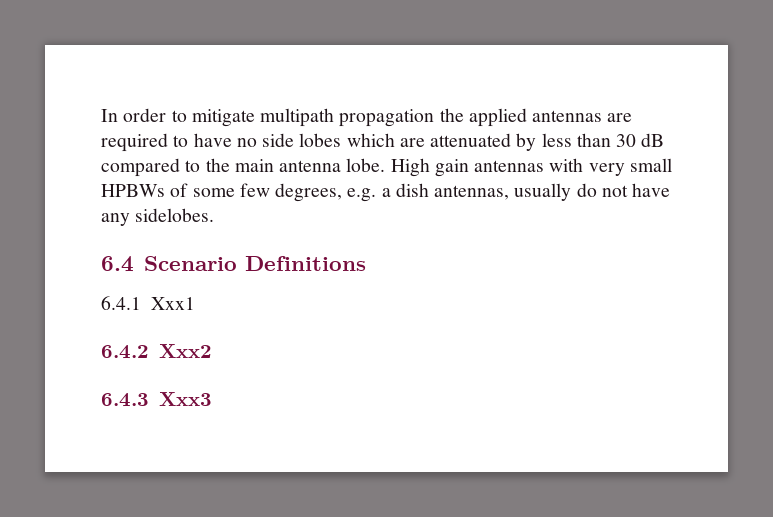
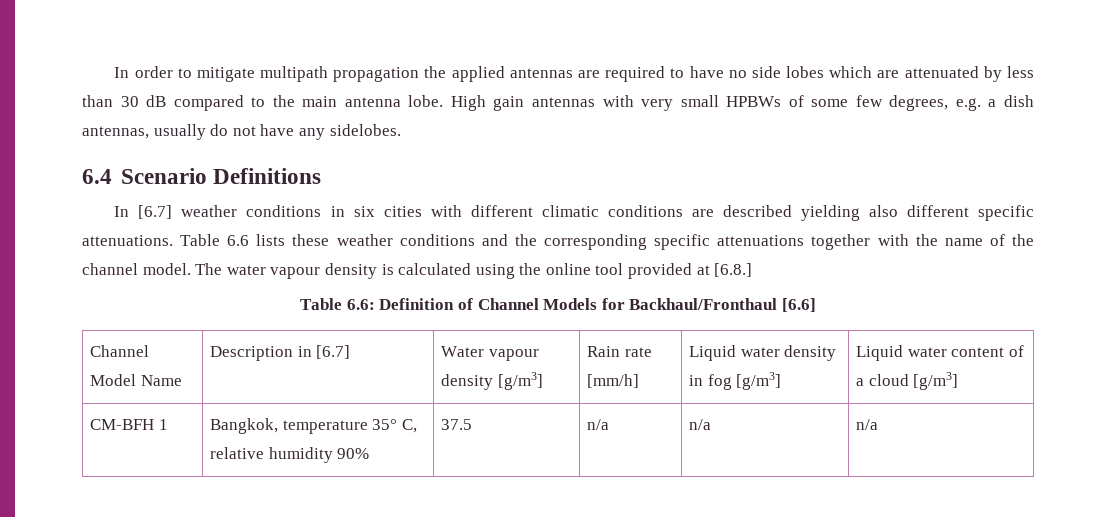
- 6.4.1 Xxx1
- 6.4.2 Xxx2
- 6.4.3 Xxx3
+ In [6.7] weather conditions in six cities with different climatic conditions are described yielding also different specific attenuations. Table 6.6 lists these weather conditions and the corresponding specific attenuations together with the name of the channel model. The water vapour density is calculated using the online tool provided at [6.8.]
+ Table 6.6: Definition of Channel Models for Backhaul/Fronthaul [6.6]
+ Channel Model Name | Description in [6.7] | Water vapour density [g/m3] | Rain rate [mm/h] | Liquid water density in fog [g/m3] | Liquid water content of a cloud [g/m3]
+ CM-BFH 1 | Bangkok, temperature 35° C, relative humidity 90% | 37.5 | n/a | n/a | n/a

